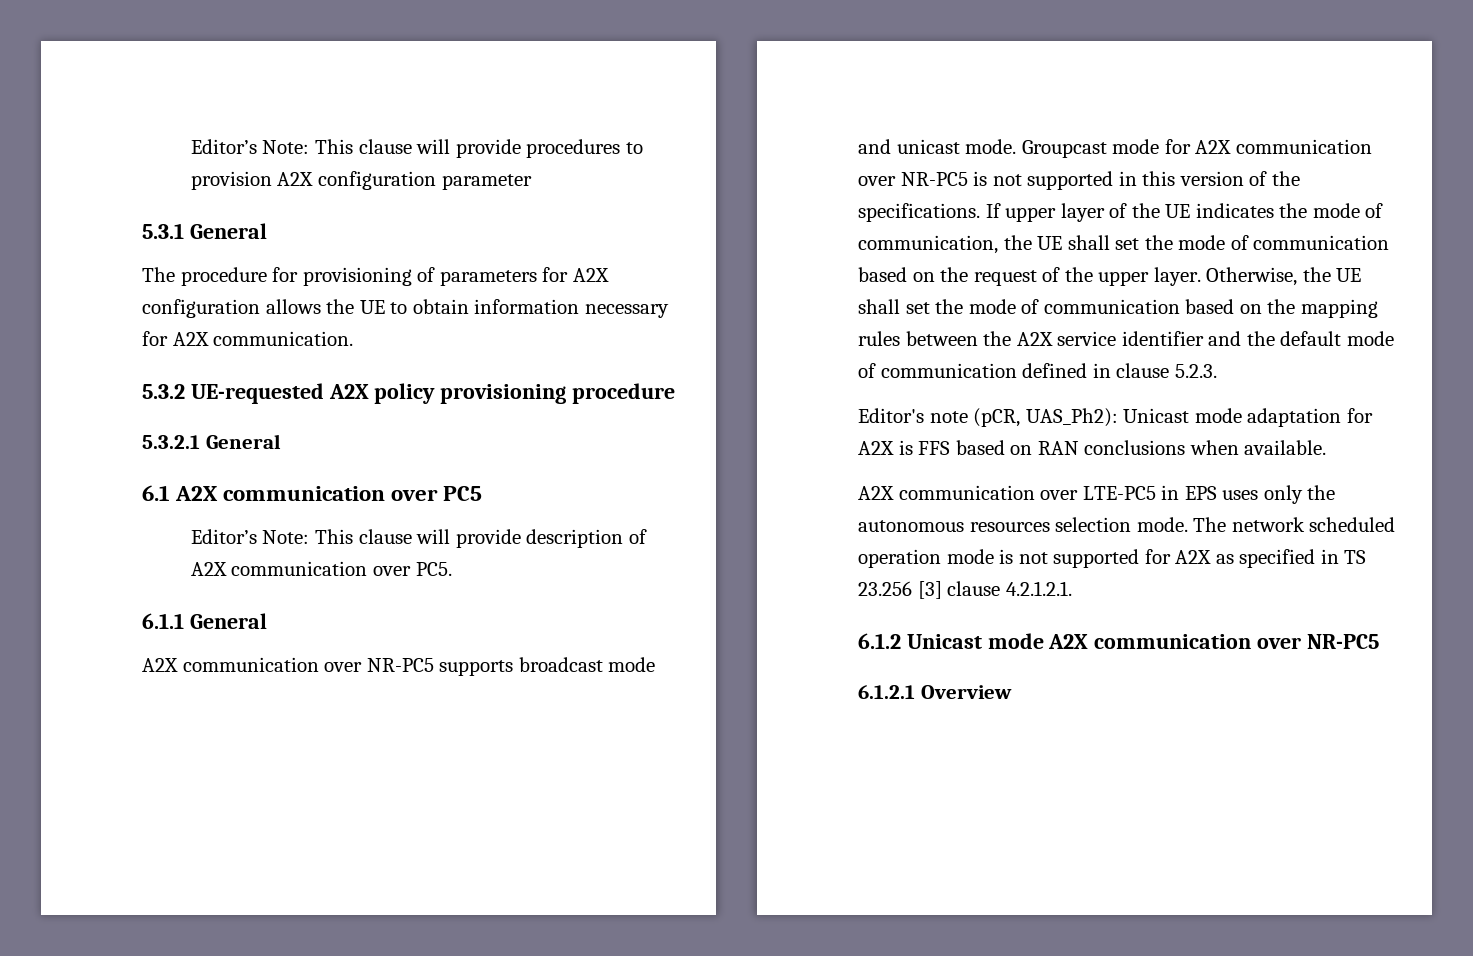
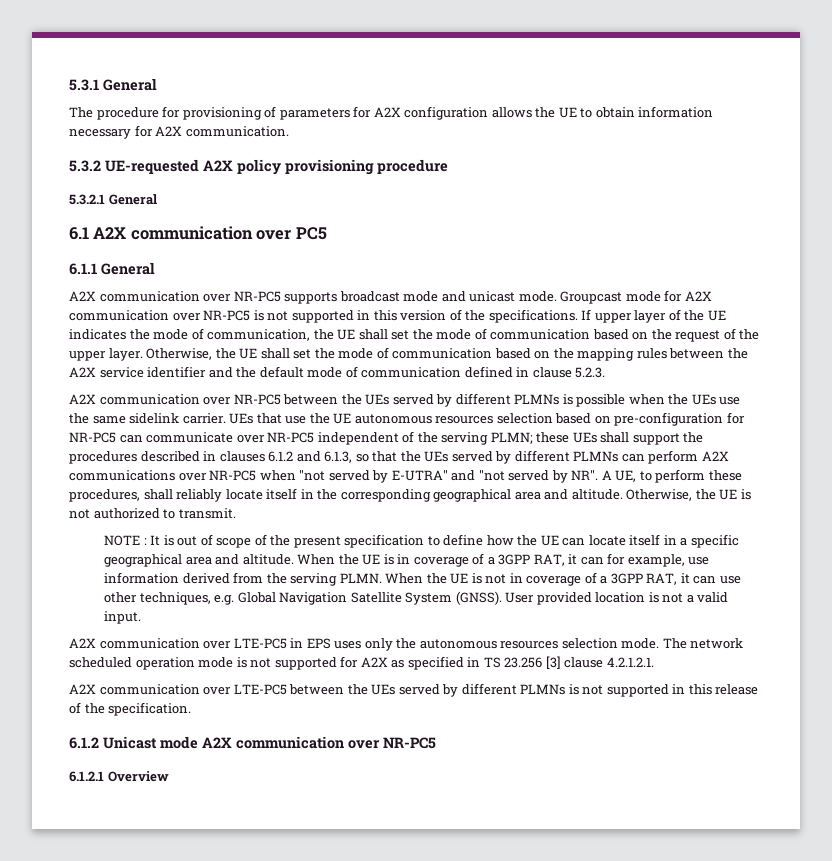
- Editor’s Note: This clause will provide procedures to provision A2X configuration parameter
- Editor’s Note: This clause will provide description of A2X communication over PC5.
- Editor's note (pCR, UAS_Ph2): Unicast mode adaptation for A2X is FFS based on RAN conclusions when available.
+ A2X communication over NR-PC5 between the UEs served by different PLMNs is possible when the UEs use the same sidelink carrier. UEs that use the UE autonomous resources selection based on pre-configuration for NR-PC5 can communicate over NR-PC5 independent of the serving PLMN; these UEs shall support the procedures described in clauses 6.1.2 and 6.1.3, so that the UEs served by different PLMNs can perform A2X communications over NR-PC5 when "not served by E-UTRA" and "not served by NR". A UE, to perform these procedures, shall reliably locate itself in the corresponding geographical area and altitude. Otherwise, the UE is not authorized to transmit.
+ NOTE : It is out of scope of the present specification to define how the UE can locate itself in a specific geographical area and altitude. When the UE is in coverage of a 3GPP RAT, it can for example, use information derived from the serving PLMN. When the UE is not in coverage of a 3GPP RAT, it can use other techniques, e.g. Global Navigation Satellite System (GNSS). User provided location is not a valid input.
+ A2X communication over LTE-PC5 between the UEs served by different PLMNs is not supported in this release of the specification.

